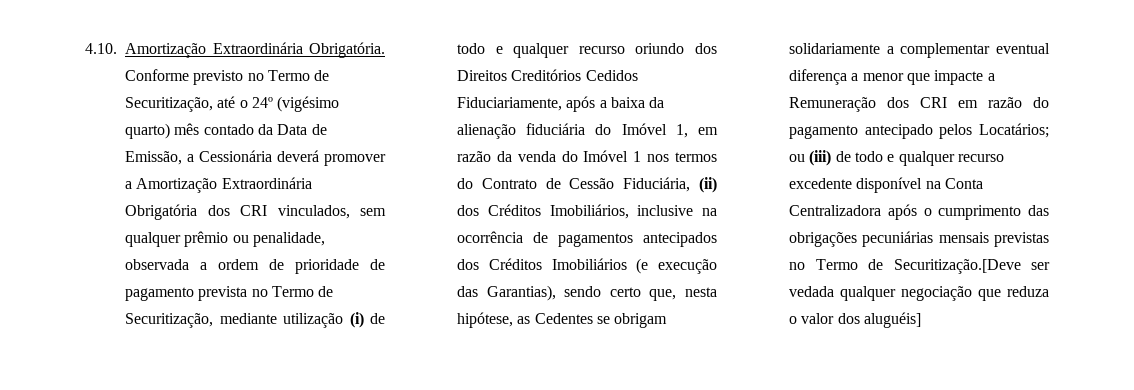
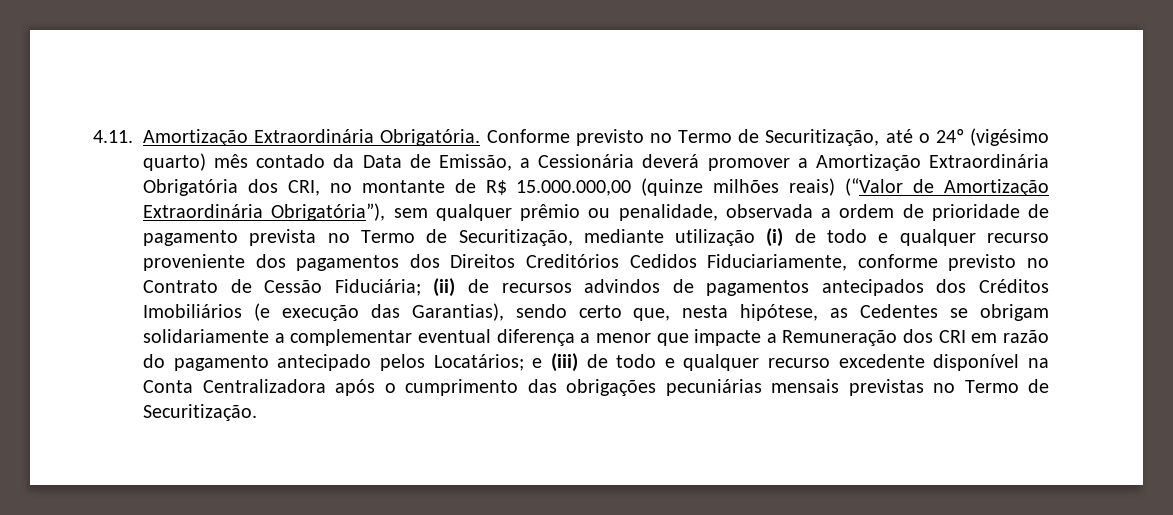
- 4.10. Amortização Extraordinária Obrigatória.
+ 4.11. Amortização Extraordinária Obrigatória.
- Conforme previsto no Termo de Securitização, até o 24º (vigésimo quarto) mês contado da Data de Emissão, a Cessionária deverá promover a Amortização Extraordinária Obrigatória dos CRI vinculados, sem qualquer prêmio ou penalidade, observada a ordem de prioridade de pagamento prevista no Termo de Securitização, mediante utilização (i) de todo e qualquer recurso oriundo dos Direitos Creditórios Cedidos Fiduciariamente, após a baixa da alienação fiduciária do Imóvel 1, em razão da venda do Imóvel 1 nos termos do Contrato de Cessão Fiduciária, (ii) dos Créditos Imobiliários, inclusive na ocorrência de pagamentos antecipados dos Créditos Imobiliários (e execução das Garantias), sendo certo que, nesta hipótese, as Cedentes se obrigam solidariamente a complementar eventual diferença a menor que impacte a Remuneração dos CRI em razão do pagamento antecipado pelos Locatários;
+ Conforme previsto no Termo de Securitização, até o 24º (vigésimo quarto) mês contado da Data de Emissão, a Cessionária deverá promover a Amortização Extraordinária Obrigatória dos CRI, no montante de R$ 15.000.000,00 (quinze milhões reais) (“Valor de Amortização Extraordinária Obrigatória”), sem qualquer prêmio ou penalidade, observada a ordem de prioridade de pagamento prevista no Termo de Securitização, mediante utilização (i) de todo e qualquer recurso proveniente dos pagamentos dos Direitos Creditórios Cedidos Fiduciariamente, conforme previsto no Contrato de Cessão Fiduciária; (ii) de recursos advindos de pagamentos antecipados dos Créditos Imobiliários (e execução das Garantias), sendo certo que, nesta hipótese, as Cedentes se obrigam solidariamente a complementar eventual diferença a menor que impacte a Remuneração dos CRI em razão do pagamento antecipado pelos Locatários;
- ou (iii) de todo e qualquer recurso excedente disponível na Conta Centralizadora após o cumprimento das obrigações pecuniárias mensais previstas no Termo de Securitização.[Deve ser vedada qualquer negociação que reduza o valor dos aluguéis]
+ e (iii) de todo e qualquer recurso excedente disponível na Conta Centralizadora após o cumprimento das obrigações pecuniárias mensais previstas no Termo de Securitização.

